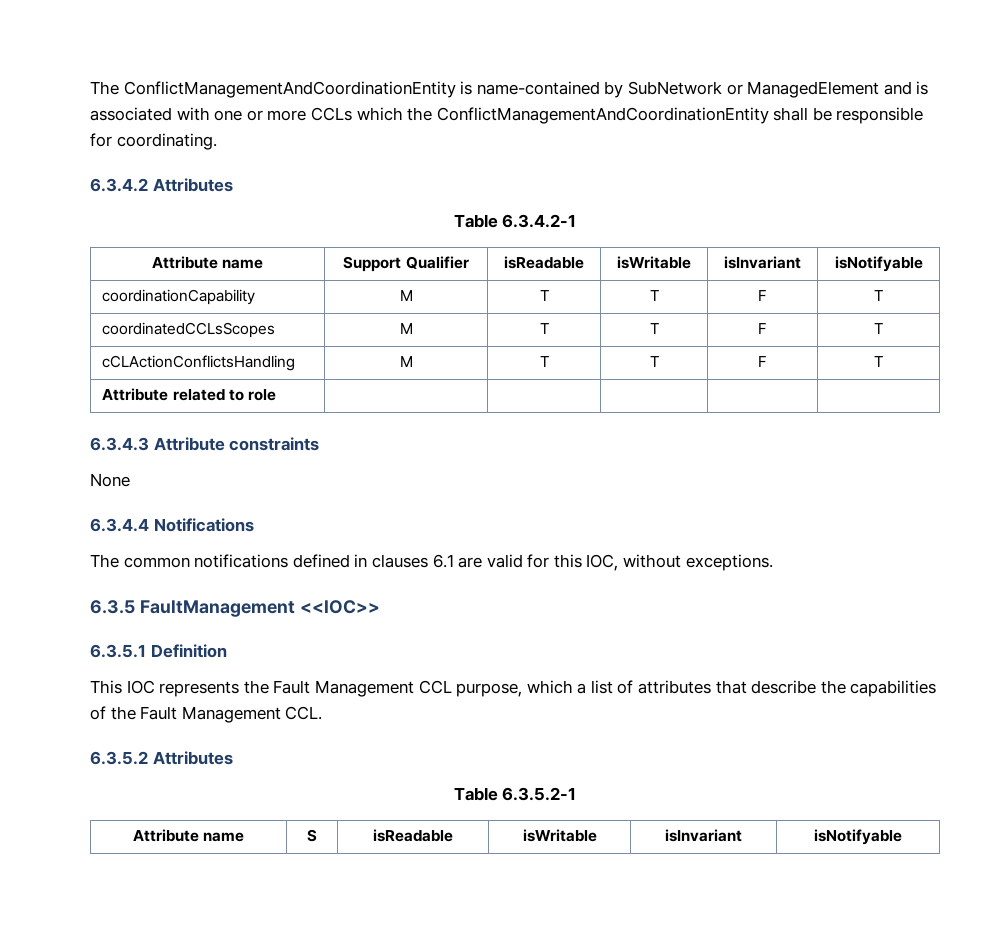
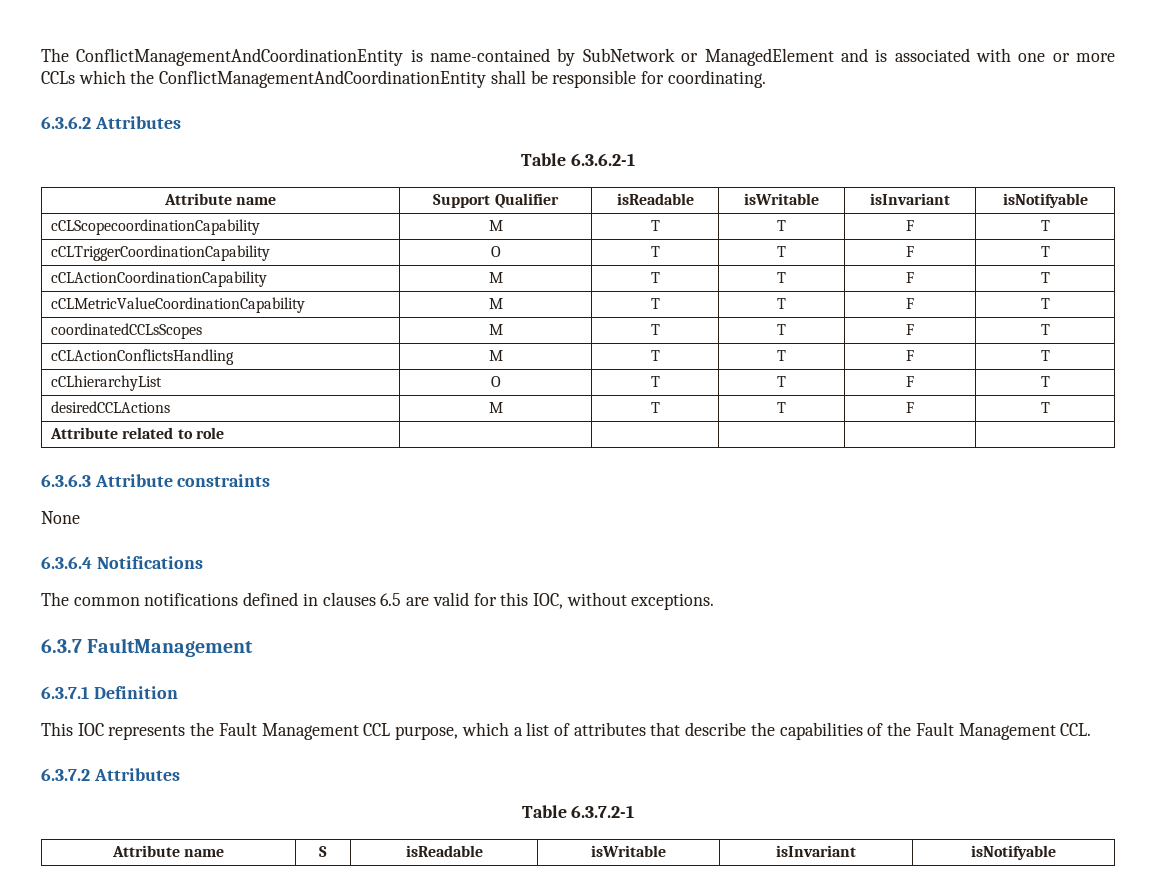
- 6.3.4.2 Attributes
- Table 6.3.4.2-1
+ 6.3.6.2 Attributes
+ Table 6.3.6.2-1
- coordinationCapability | M | T | T | F | T
+ cCLScopecoordinationCapability | M | T | T | F | T
+ cCLTriggerCoordinationCapability | O | T | T | F | T
+ cCLActionCoordinationCapability | M | T | T | F | T
+ cCLMetricValueCoordinationCapability | M | T | T | F | T
+ cCLhierarchyList | O | T | T | F | T
+ desiredCCLActions | M | T | T | F | T
- 6.3.4.3 Attribute constraints
+ 6.3.6.3 Attribute constraints
- 6.3.4.4 Notifications
+ 6.3.6.4 Notifications
- The common notifications defined in clauses 6.1 are valid for this IOC, without exceptions.
+ The common notifications defined in clauses 6.5 are valid for this IOC, without exceptions.
- 6.3.5 FaultManagement <<IOC>>
- 6.3.5.1 Definition
+ 6.3.7 FaultManagement
+ 6.3.7.1 Definition
- 6.3.5.2 Attributes
- Table 6.3.5.2-1
+ 6.3.7.2 Attributes
+ Table 6.3.7.2-1

